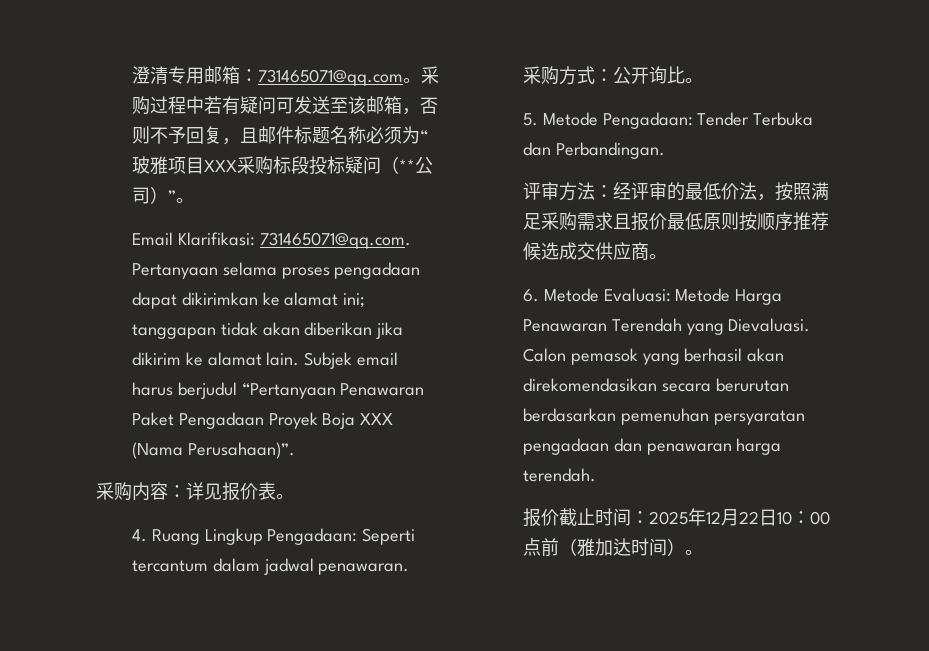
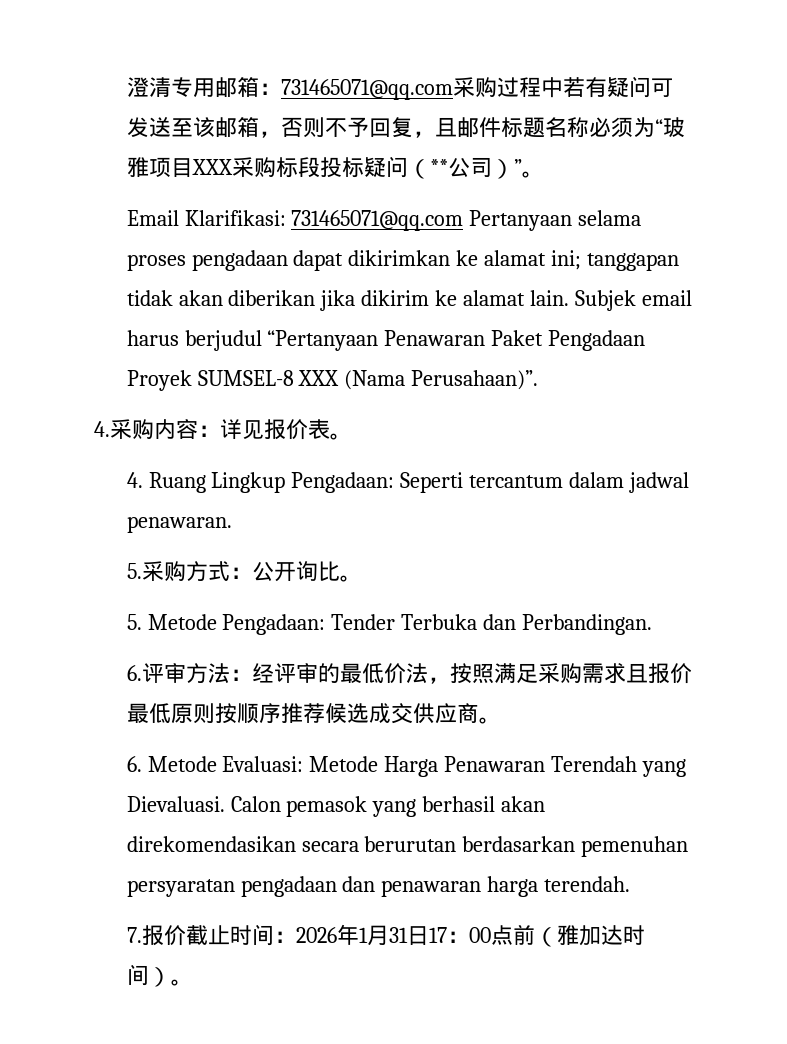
- 澄清专用邮箱：731465071@qq.com。采购过程中若有疑问可发送至该邮箱，否则不予回复，且邮件标题名称必须为“玻雅项目XXX采购标段投标疑问（**公司）”。
+ 澄清专用邮箱：731465071@qq.com采购过程中若有疑问可发送至该邮箱，否则不予回复，且邮件标题名称必须为“玻雅项目XXX采购标段投标疑问（**公司）”。
- Email Klarifikasi: 731465071@qq.com. Pertanyaan selama proses pengadaan dapat dikirimkan ke alamat ini; tanggapan tidak akan diberikan jika dikirim ke alamat lain.
+ Email Klarifikasi: 731465071@qq.com Pertanyaan selama proses pengadaan dapat dikirimkan ke alamat ini; tanggapan tidak akan diberikan jika dikirim ke alamat lain.
- Subjek email harus berjudul “Pertanyaan Penawaran Paket Pengadaan Proyek Boja XXX (Nama Perusahaan)”.
+ Subjek email harus berjudul “Pertanyaan Penawaran Paket Pengadaan Proyek SUMSEL-8 XXX (Nama Perusahaan)”.
- 采购内容：详见报价表。
+ 4.采购内容：详见报价表。
- 采购方式：公开询比。
+ 5.采购方式：公开询比。
- 评审方法：经评审的最低价法，按照满足采购需求且报价最低原则按顺序推荐候选成交供应商。
+ 6.评审方法：经评审的最低价法，按照满足采购需求且报价最低原则按顺序推荐候选成交供应商。
- 报价截止时间：2025年12月22日10：00点前（雅加达时间）。
+ 7.报价截止时间：2026年1月31日17：00点前（雅加达时间）。

